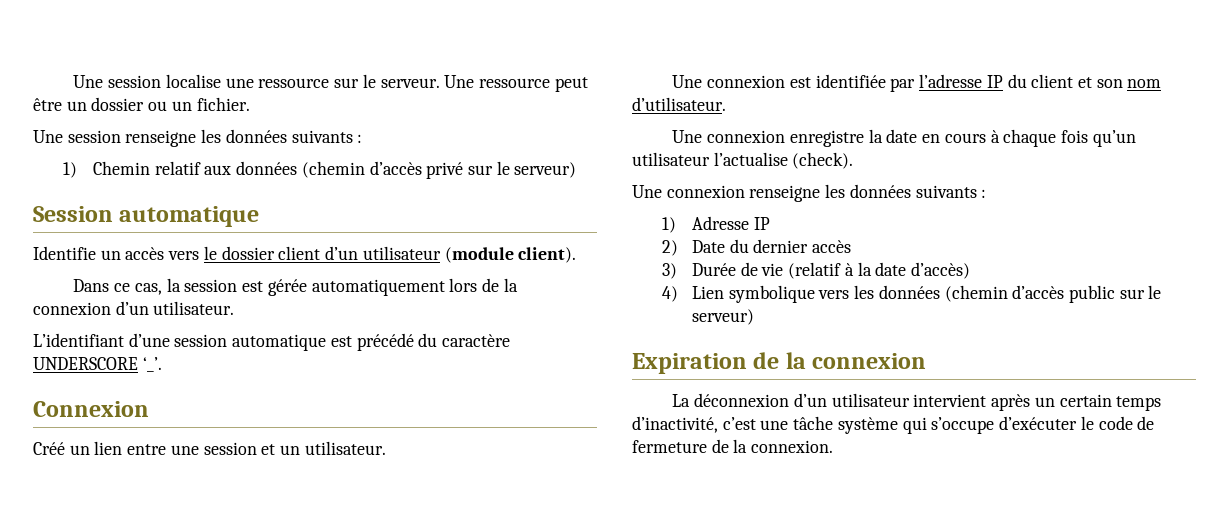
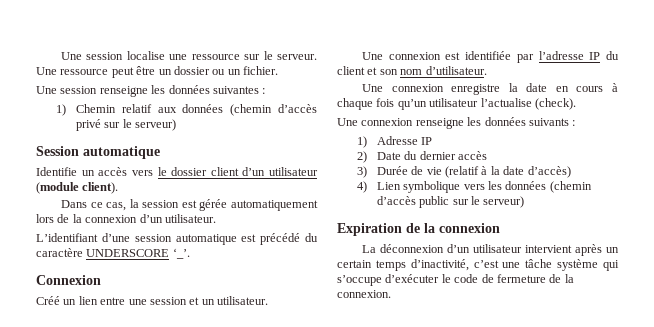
- Une session renseigne les données suivants :
+ Une session renseigne les données suivantes :

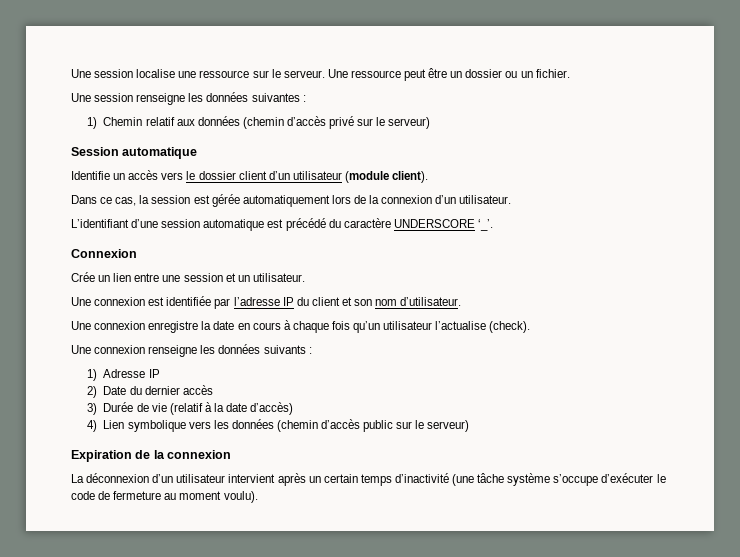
- Créé un lien entre une session et un utilisateur.
+ Crée un lien entre une session et un utilisateur.
- La déconnexion d’un utilisateur intervient après un certain temps d’inactivité, c’est une tâche système qui s’occupe d’exécuter le code de fermeture de la connexion.
+ La déconnexion d’un utilisateur intervient après un certain temps d’inactivité (une tâche système s’occupe d’exécuter le code de fermeture au moment voulu).

